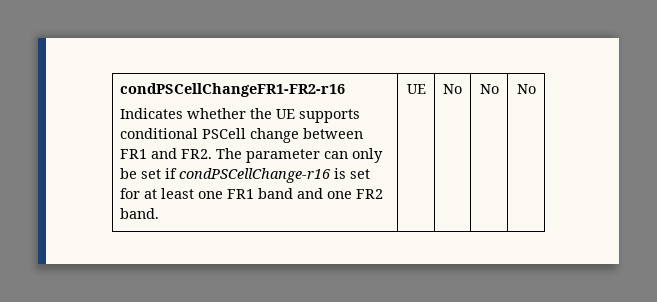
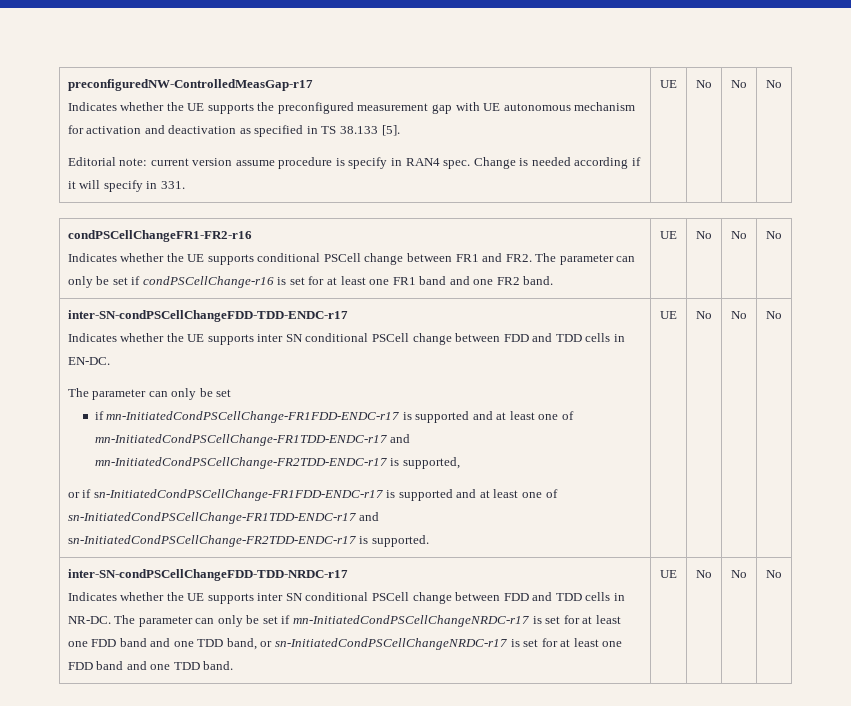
+ preconfiguredNW-ControlledMeasGap-r17
+ Indicates whether the UE supports the preconfigured measurement gap with UE autonomous mechanism for activation and deactivation as specified in TS 38.133 [5].
+ Editorial note: current version assume procedure is specify in RAN4 spec. Change is needed according if it will specify in 331. | UE | No | No | No
+ inter-SN-condPSCellChangeFDD-TDD-ENDC-r17
+ Indicates whether the UE supports inter SN conditional PSCell change between FDD and TDD cells in EN-DC.
+ The parameter can only be set
+ if mn-InitiatedCondPSCellChange-FR1FDD-ENDC-r17 is supported and at least one of mn-InitiatedCondPSCellChange-FR1TDD-ENDC-r17 and mn-InitiatedCondPSCellChange-FR2TDD-ENDC-r17 is supported,
+ or if sn-InitiatedCondPSCellChange-FR1FDD-ENDC-r17 is supported and at least one of sn-InitiatedCondPSCellChange-FR1TDD-ENDC-r17 and sn-InitiatedCondPSCellChange-FR2TDD-ENDC-r17 is supported. | UE | No | No | No
+ inter-SN-condPSCellChangeFDD-TDD-NRDC-r17
+ Indicates whether the UE supports inter SN conditional PSCell change between FDD and TDD cells in NR-DC. The parameter can only be set if mn-InitiatedCondPSCellChangeNRDC-r17 is set for at least one FDD band and one TDD band, or sn-InitiatedCondPSCellChangeNRDC-r17 is set for at least one FDD band and one TDD band. | UE | No | No | No

